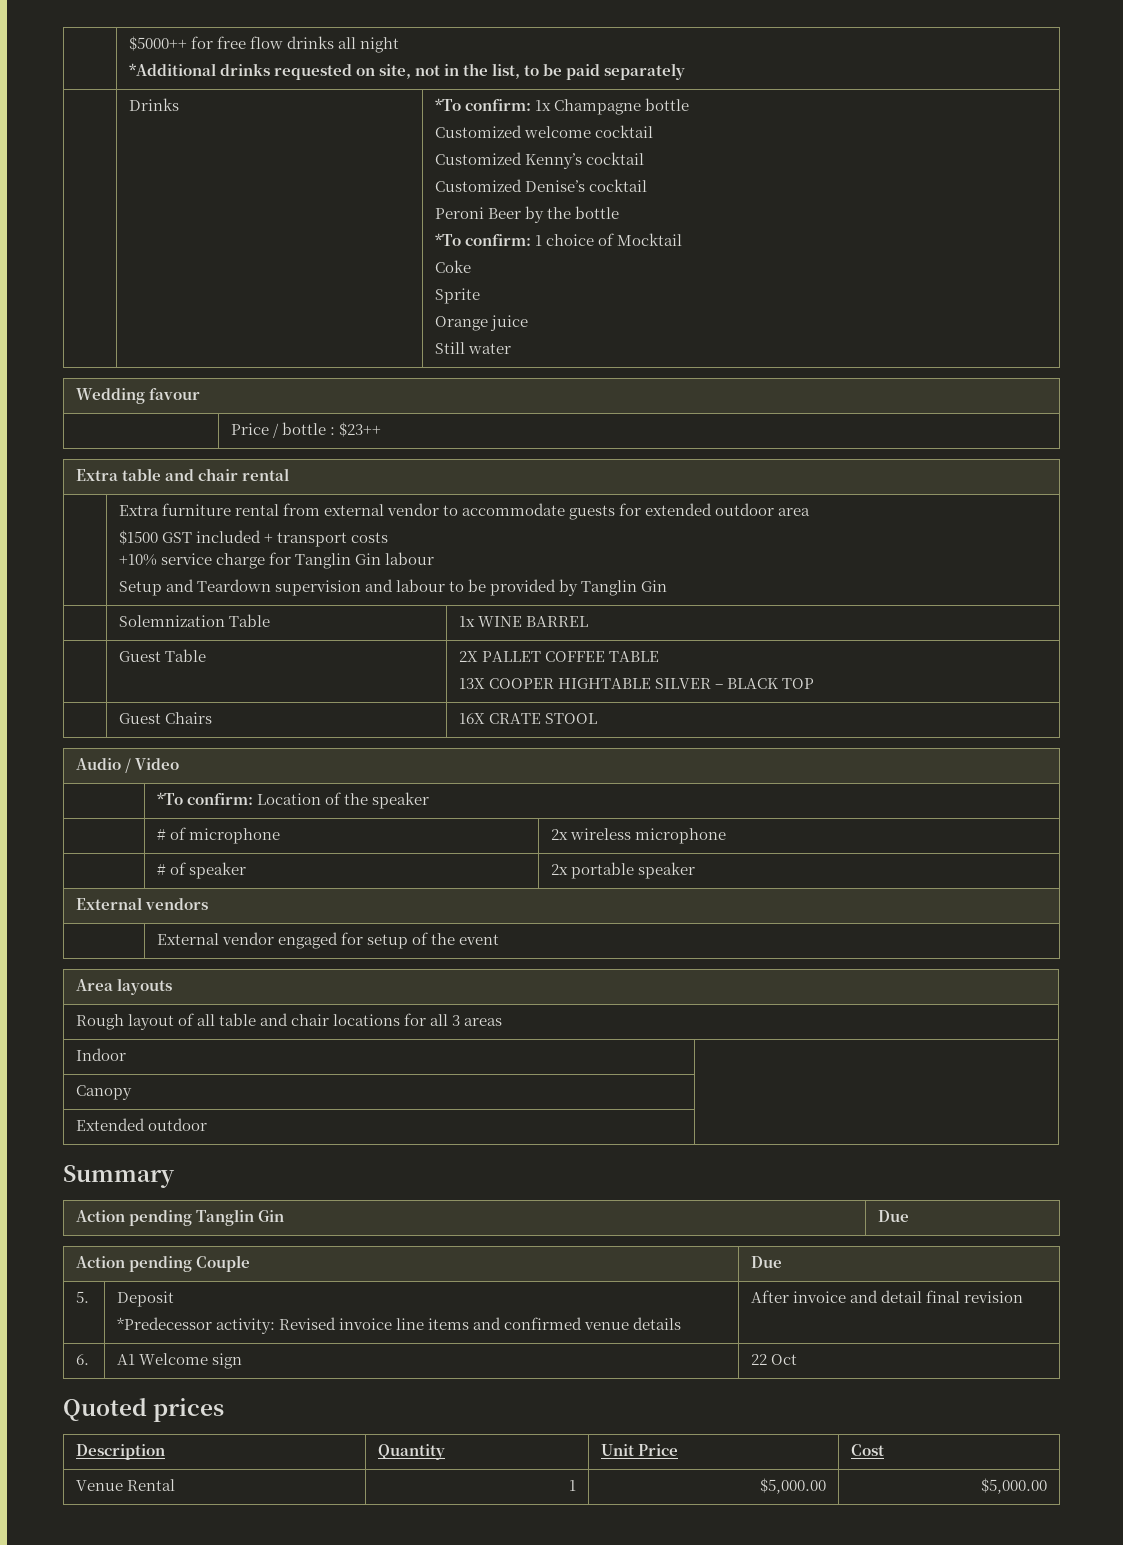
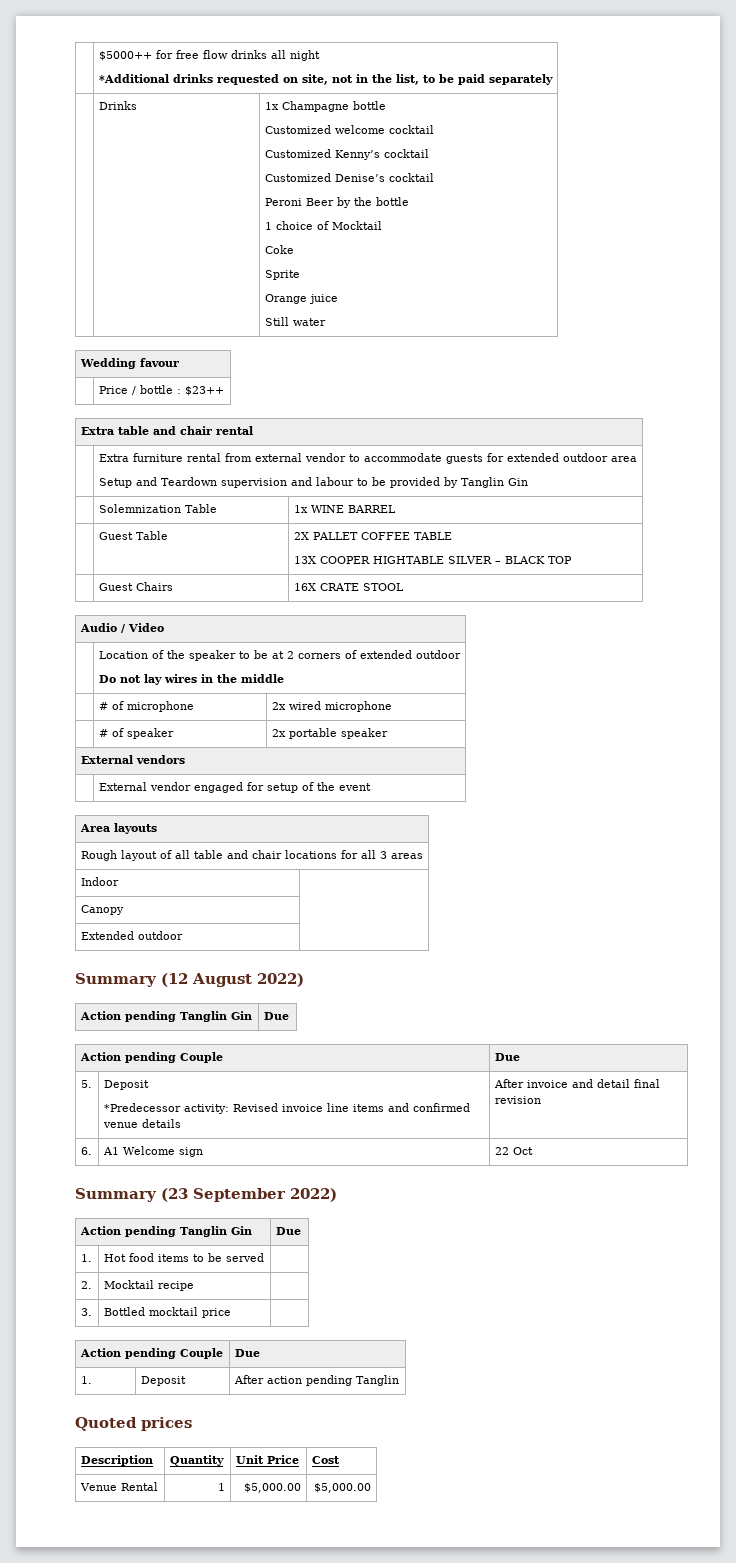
- | Drinks | *To confirm: 1x Champagne bottle
+ | Drinks | 1x Champagne bottle
  Customized welcome cocktail
  Customized Kenny’s cocktail
  Customized Denise’s cocktail
  Peroni Beer by the bottle
- *To confirm: 1 choice of Mocktail
+ 1 choice of Mocktail
  | Extra furniture rental from external vendor to accommodate guests for extended outdoor area
- $1500 GST included + transport costs
- +10% service charge for Tanglin Gin labour
- | *To confirm: Location of the speaker
+ | Location of the speaker to be at 2 corners of extended outdoor
+ Do not lay wires in the middle
- | # of microphone | 2x wireless microphone
+ | # of microphone | 2x wired microphone
- Summary
+ Summary (12 August 2022)
+ Summary (23 September 2022)
+ Action pending Tanglin Gin | Due
+ 1. | Hot food items to be served |
+ 2. | Mocktail recipe |
+ 3. | Bottled mocktail price |
+ Action pending Couple | Due
+ 1. | Deposit | After action pending Tanglin

